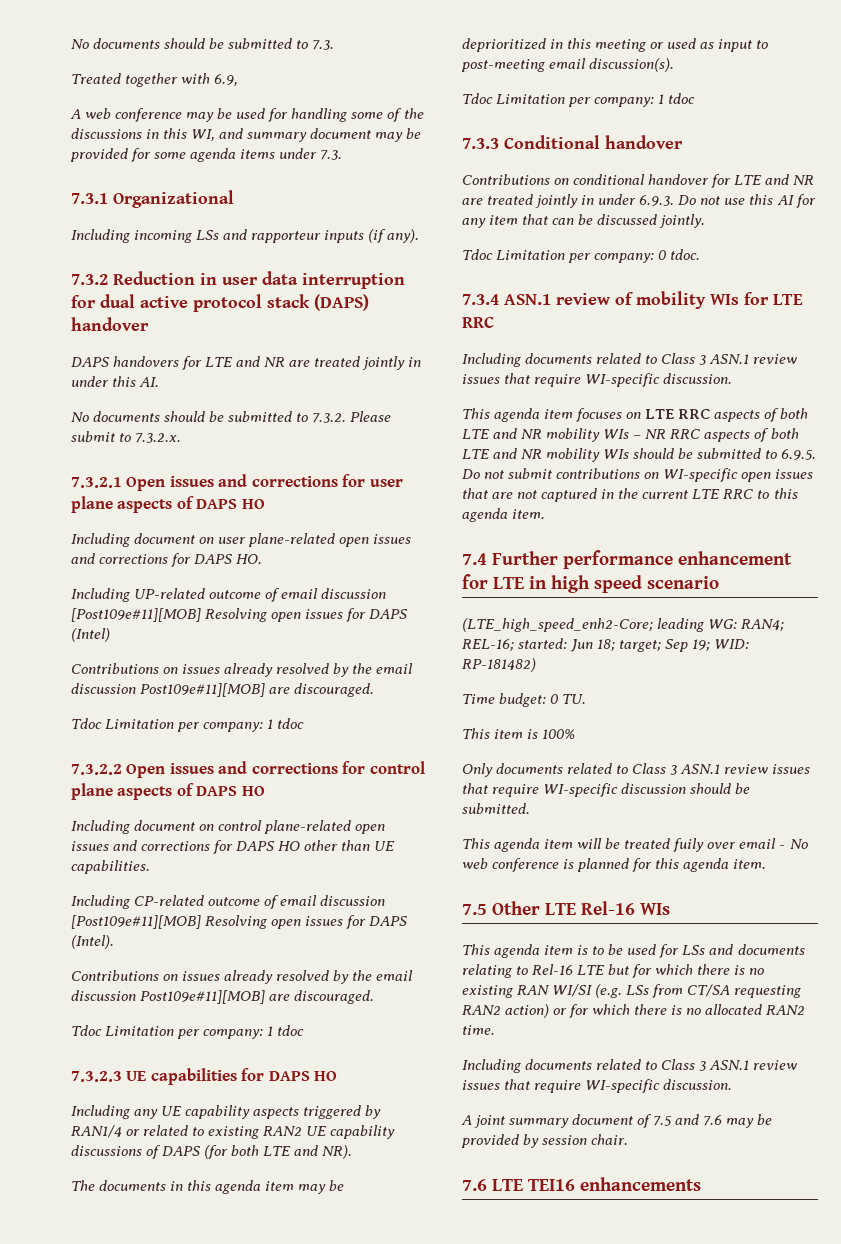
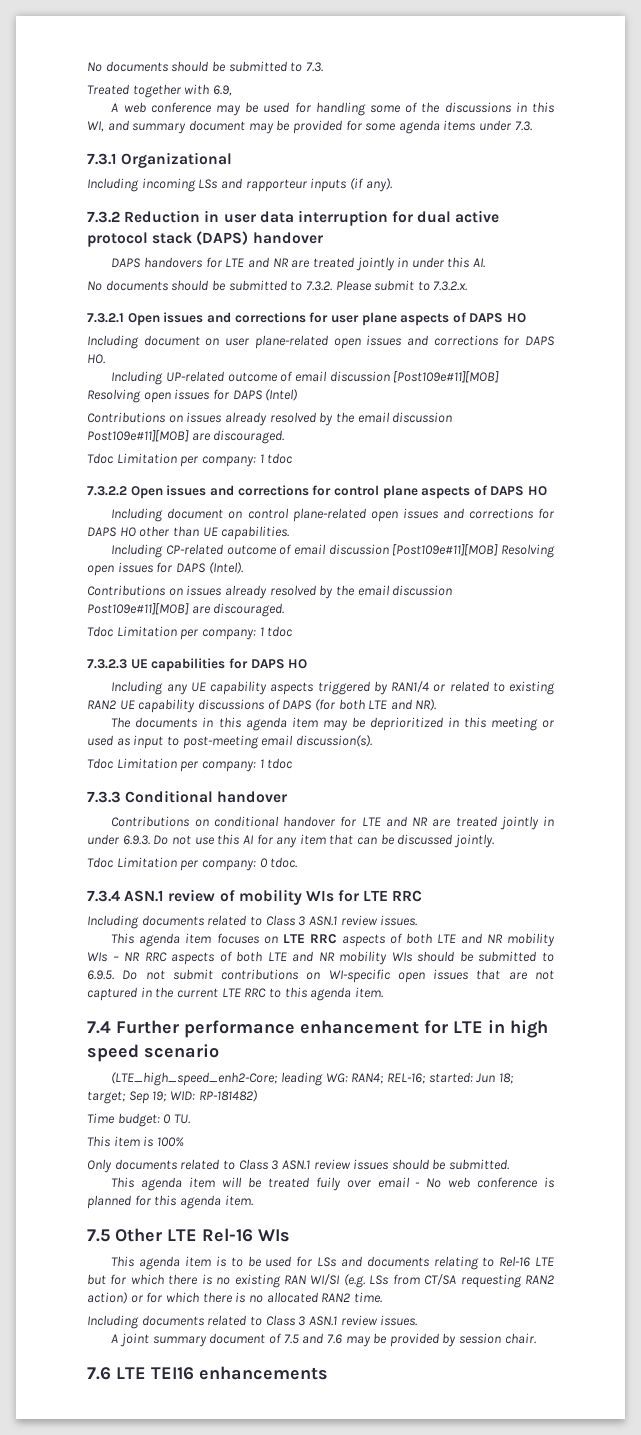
  7.3.4 ASN.1 review of mobility WIs for LTE RRC
- Including documents related to Class 3 ASN.1 review issues that require WI-specific discussion.
+ Including documents related to Class 3 ASN.1 review issues.
- Only documents related to Class 3 ASN.1 review issues that require WI-specific discussion should be submitted.
+ Only documents related to Class 3 ASN.1 review issues should be submitted.
  This agenda item is to be used for LSs and documents relating to Rel-16 LTE but for which there is no existing RAN WI/SI (e.g. LSs from CT/SA requesting RAN2 action) or for which there is no allocated RAN2 time.
- Including documents related to Class 3 ASN.1 review issues that require WI-specific discussion.
+ Including documents related to Class 3 ASN.1 review issues.

